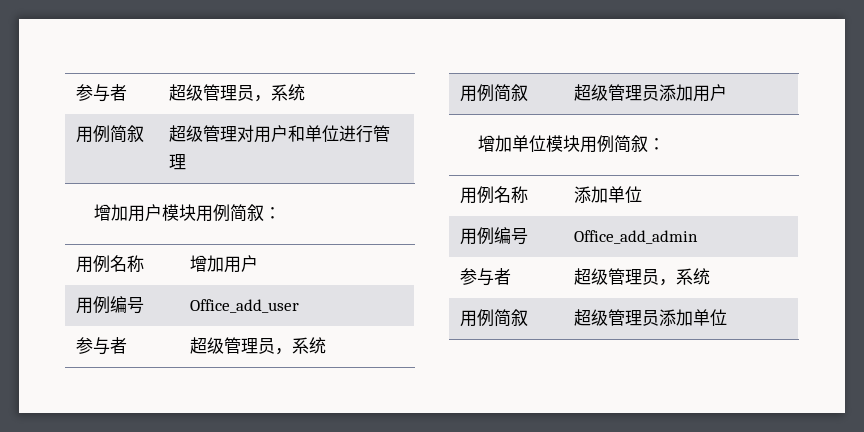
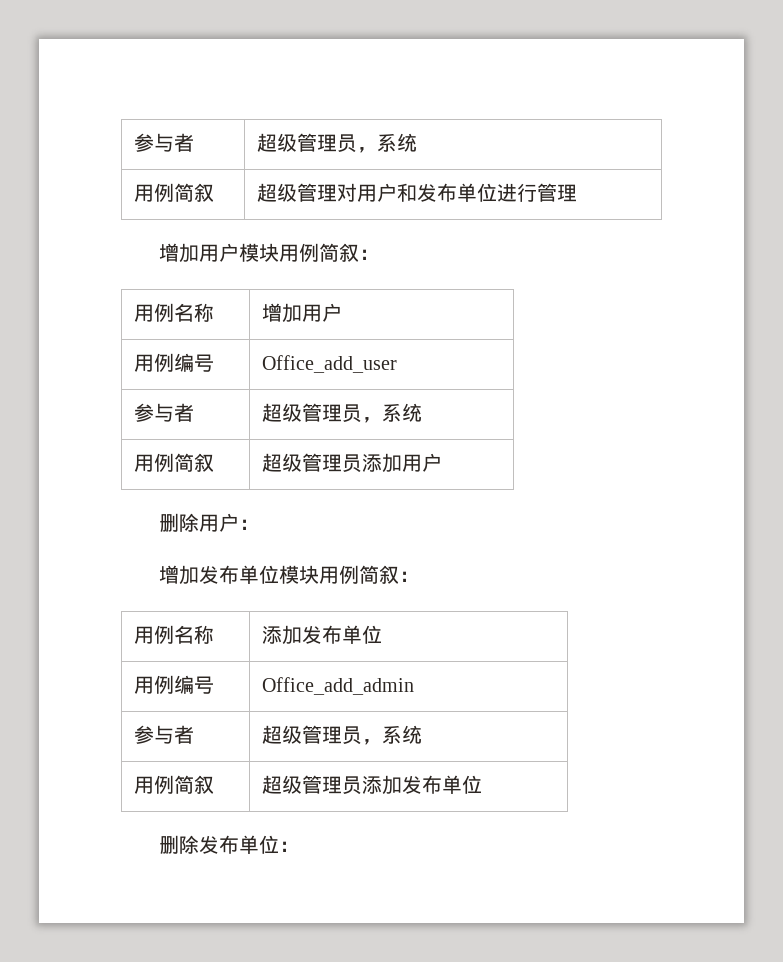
- 用例简叙 | 超级管理对用户和单位进行管理
+ 用例简叙 | 超级管理对用户和发布单位进行管理
- 增加单位模块用例简叙：
+ 删除用户：
+ 增加发布单位模块用例简叙：
- 用例名称 | 添加单位
+ 用例名称 | 添加发布单位
- 用例简叙 | 超级管理员添加单位
+ 用例简叙 | 超级管理员添加发布单位
+ 删除发布单位：

